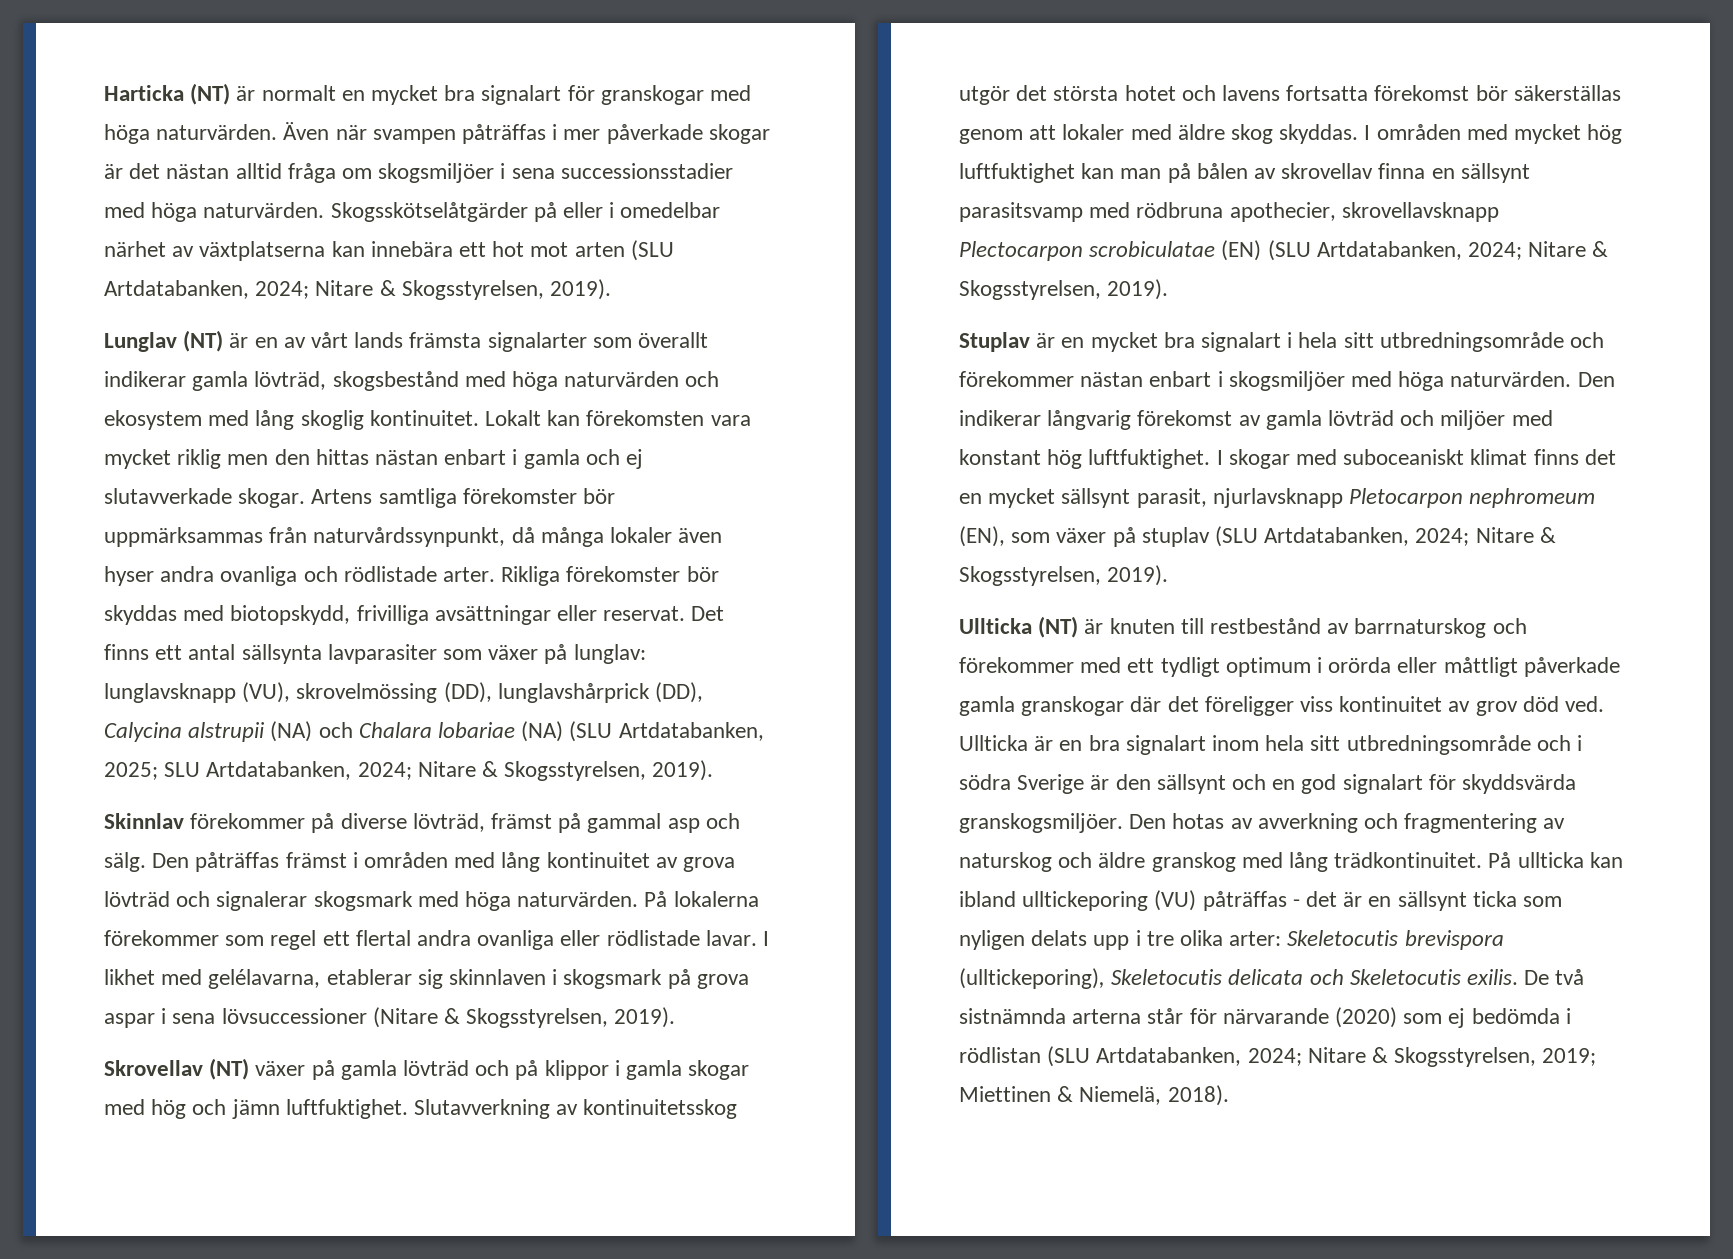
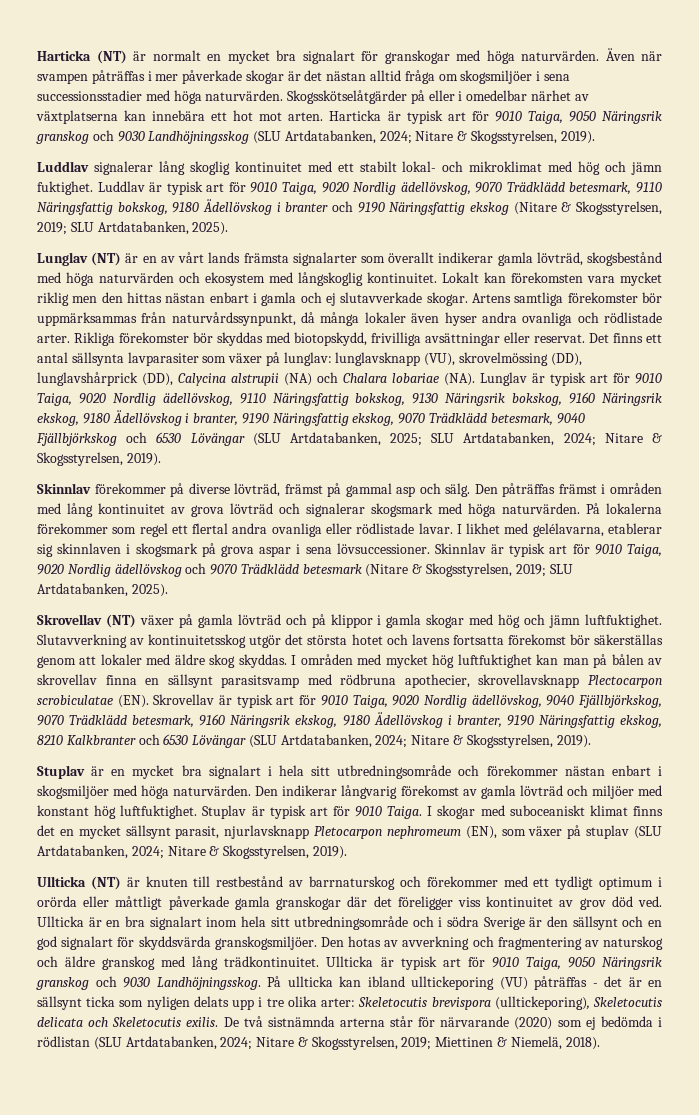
- Skogsskötselåtgärder på eller i omedelbar närhet av växtplatserna kan innebära ett hot mot arten (SLU Artdatabanken, 2024; Nitare & Skogsstyrelsen, 2019).
+ Skogsskötselåtgärder på eller i omedelbar närhet av växtplatserna kan innebära ett hot mot arten. Harticka är typisk art för 9010 Taiga, 9050 Näringsrik granskog och 9030 Landhöjningsskog (SLU Artdatabanken, 2024; Nitare & Skogsstyrelsen, 2019).
+ Luddlav signalerar lång skoglig kontinuitet med ett stabilt lokal- och mikroklimat med hög och jämn fuktighet. Luddlav är typisk art för 9010 Taiga, 9020 Nordlig ädellövskog, 9070 Trädklädd betesmark, 9110 Näringsfattig bokskog, 9180 Ädellövskog i branter och 9190 Näringsfattig ekskog (Nitare & Skogsstyrelsen, 2019; SLU Artdatabanken, 2025).
- Lunglav (NT) är en av vårt lands främsta signalarter som överallt indikerar gamla lövträd, skogsbestånd med höga naturvärden och ekosystem med lång skoglig kontinuitet.
+ Lunglav (NT) är en av vårt lands främsta signalarter som överallt indikerar gamla lövträd, skogsbestånd med höga naturvärden och ekosystem med långskoglig kontinuitet.
- Det finns ett antal sällsynta lavparasiter som växer på lunglav: lunglavsknapp (VU), skrovelmössing (DD), lunglavshårprick (DD), Calycina alstrupii (NA) och Chalara lobariae (NA) (SLU Artdatabanken, 2025; SLU Artdatabanken, 2024; Nitare & Skogsstyrelsen, 2019).
+ Det finns ett antal sällsynta lavparasiter som växer på lunglav: lunglavsknapp (VU), skrovelmössing (DD), lunglavshårprick (DD), Calycina alstrupii (NA) och Chalara lobariae (NA). Lunglav är typisk art för 9010 Taiga, 9020 Nordlig ädellövskog, 9110 Näringsfattig bokskog, 9130 Näringsrik bokskog, 9160 Näringsrik ekskog, 9180 Ädellövskog i branter, 9190 Näringsfattig ekskog, 9070 Trädklädd betesmark, 9040 Fjällbjörkskog och 6530 Lövängar (SLU Artdatabanken, 2025; SLU Artdatabanken, 2024; Nitare & Skogsstyrelsen, 2019).
- I likhet med gelélavarna, etablerar sig skinnlaven i skogsmark på grova aspar i sena lövsuccessioner (Nitare & Skogsstyrelsen, 2019).
+ I likhet med gelélavarna, etablerar sig skinnlaven i skogsmark på grova aspar i sena lövsuccessioner. Skinnlav är typisk art för 9010 Taiga, 9020 Nordlig ädellövskog och 9070 Trädklädd betesmark (Nitare & Skogsstyrelsen, 2019; SLU Artdatabanken, 2025).
- I områden med mycket hög luftfuktighet kan man på bålen av skrovellav finna en sällsynt parasitsvamp med rödbruna apothecier, skrovellavsknapp Plectocarpon scrobiculatae (EN) (SLU Artdatabanken, 2024; Nitare & Skogsstyrelsen, 2019).
+ I områden med mycket hög luftfuktighet kan man på bålen av skrovellav finna en sällsynt parasitsvamp med rödbruna apothecier, skrovellavsknapp Plectocarpon scrobiculatae (EN). Skrovellav är typisk art för 9010 Taiga, 9020 Nordlig ädellövskog, 9040 Fjällbjörkskog, 9070 Trädklädd betesmark, 9160 Näringsrik ekskog, 9180 Ädellövskog i branter, 9190 Näringsfattig ekskog, 8210 Kalkbranter och 6530 Lövängar (SLU Artdatabanken, 2024; Nitare & Skogsstyrelsen, 2019).
+ Stuplav är typisk art för 9010 Taiga.
+ Ullticka är typisk art för 9010 Taiga, 9050 Näringsrik granskog och 9030 Landhöjningsskog.

